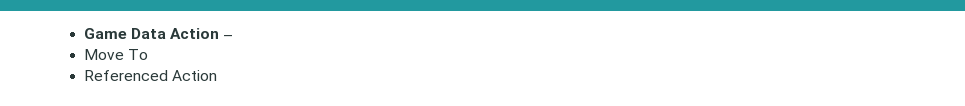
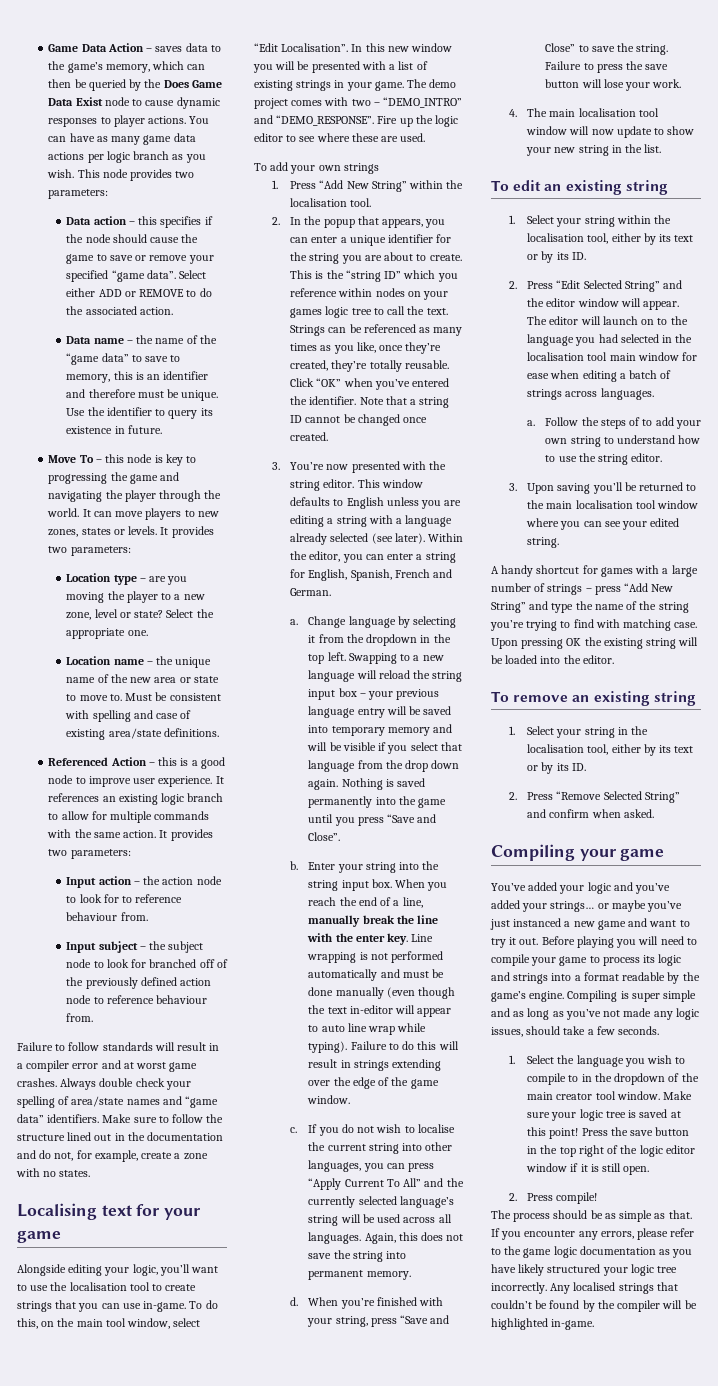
- Game Data Action –
- Move To
- Referenced Action
+ Game Data Action – saves data to the game’s memory, which can then be queried by the Does Game Data Exist node to cause dynamic responses to player actions. You can have as many game data actions per logic branch as you wish. This node provides two parameters:
+ Data action – this specifies if the node should cause the game to save or remove your specified “game data”. Select either ADD or REMOVE to do the associated action.
+ Data name – the name of the “game data” to save to memory, this is an identifier and therefore must be unique. Use the identifier to query its existence in future.
+ Move To – this node is key to progressing the game and navigating the player through the world. It can move players to new zones, states or levels. It provides two parameters:
+ Location type – are you moving the player to a new zone, level or state? Select the appropriate one.
+ Location name – the unique name of the new area or state to move to. Must be consistent with spelling and case of existing area/state definitions.
+ Referenced Action – this is a good node to improve user experience. It references an existing logic branch to allow for multiple commands with the same action. It provides two parameters:
+ Input action – the action node to look for to reference behaviour from.
+ Input subject – the subject node to look for branched off of the previously defined action node to reference behaviour from.
+ Failure to follow standards will result in a compiler error and at worst game crashes. Always double check your spelling of area/state names and “game data” identifiers. Make sure to follow the structure lined out in the documentation and do not, for example, create a zone with no states.
+ Localising text for your game
+ Alongside editing your logic, you’ll want to use the localisation tool to create strings that you can use in-game. To do this, on the main tool window, select “Edit Localisation”. In this new window you will be presented with a list of existing strings in your game. The demo project comes with two – “DEMO_INTRO” and “DEMO_RESPONSE”. Fire up the logic editor to see where these are used.
+ To add your own strings
+ 1. Press “Add New String” within the localisation tool.
+ 2. In the popup that appears, you can enter a unique identifier for the string you are about to create. This is the “string ID” which you reference within nodes on your games logic tree to call the text. Strings can be referenced as many times as you like, once they’re created, they’re totally reusable. Click “OK” when you’ve entered the identifier. Note that a string ID cannot be changed once created.
+ 3. You’re now presented with the string editor. This window defaults to English unless you are editing a string with a language already selected (see later). Within the editor, you can enter a string for English, Spanish, French and German.
+ a. Change language by selecting it from the dropdown in the top left. Swapping to a new language will reload the string input box – your previous language entry will be saved into temporary memory and will be visible if you select that language from the drop down again. Nothing is saved permanently into the game until you press “Save and Close”.
+ b. Enter your string into the string input box. When you reach the end of a line, manually break the line with the enter key. Line wrapping is not performed automatically and must be done manually (even though the text in-editor will appear to auto line wrap while typing). Failure to do this will result in strings extending over the edge of the game window.
+ c. If you do not wish to localise the current string into other languages, you can press “Apply Current To All” and the currently selected language’s string will be used across all languages. Again, this does not save the string into permanent memory.
+ d. When you’re finished with your string, press “Save and Close” to save the string. Failure to press the save button will lose your work.
+ 4. The main localisation tool window will now update to show your new string in the list.
+ To edit an existing string
+ 1. Select your string within the localisation tool, either by its text or by its ID.
+ 2. Press “Edit Selected String” and the editor window will appear. The editor will launch on to the language you had selected in the localisation tool main window for ease when editing a batch of strings across languages.
+ a. Follow the steps of to add your own string to understand how to use the string editor.
+ 3. Upon saving you’ll be returned to the main localisation tool window where you can see your edited string.
+ A handy shortcut for games with a large number of strings – press “Add New String” and type the name of the string you’re trying to find with matching case. Upon pressing OK the existing string will be loaded into the editor.
+ To remove an existing string
+ 1. Select your string in the localisation tool, either by its text or by its ID.
+ 2. Press “Remove Selected String” and confirm when asked.
+ Compiling your game
+ You’ve added your logic and you’ve added your strings… or maybe you’ve just instanced a new game and want to try it out. Before playing you will need to compile your game to process its logic and strings into a format readable by the game’s engine. Compiling is super simple and as long as you’ve not made any logic issues, should take a few seconds.
+ 1. Select the language you wish to compile to in the dropdown of the main creator tool window. Make sure your logic tree is saved at this point! Press the save button in the top right of the logic editor window if it is still open.
+ 2. Press compile!
+ The process should be as simple as that. If you encounter any errors, please refer to the game logic documentation as you have likely structured your logic tree incorrectly. Any localised strings that couldn’t be found by the compiler will be highlighted in-game.

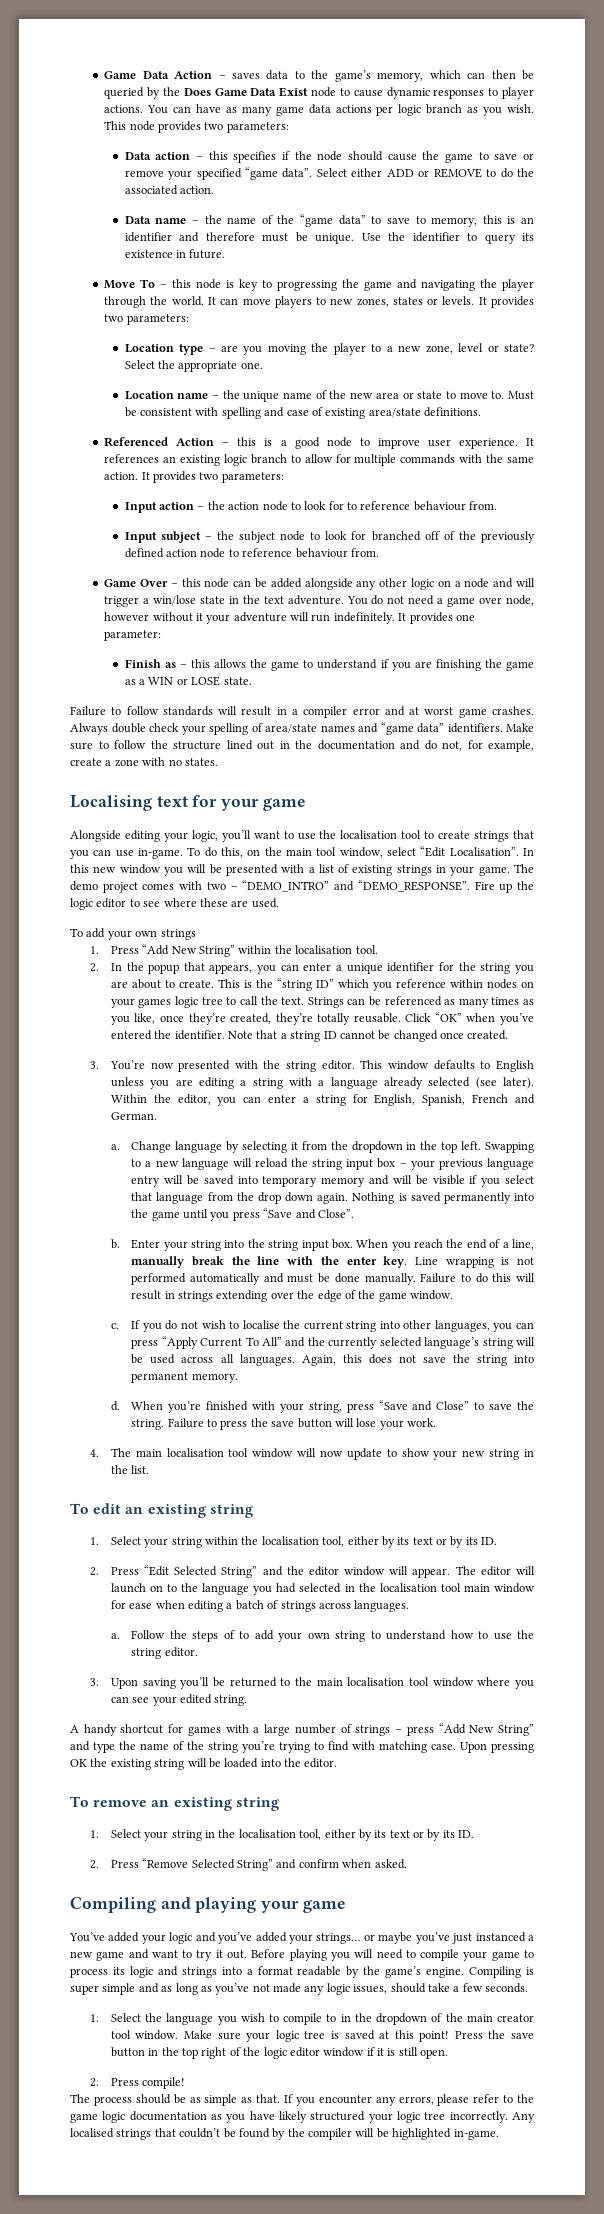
+ Game Over – this node can be added alongside any other logic on a node and will trigger a win/lose state in the text adventure. You do not need a game over node, however without it your adventure will run indefinitely. It provides one parameter:
+ Finish as – this allows the game to understand if you are finishing the game as a WIN or LOSE state.
- Line wrapping is not performed automatically and must be done manually (even though the text in-editor will appear to auto line wrap while typing).
+ Line wrapping is not performed automatically and must be done manually.
- Compiling your game
+ Compiling and playing your game

